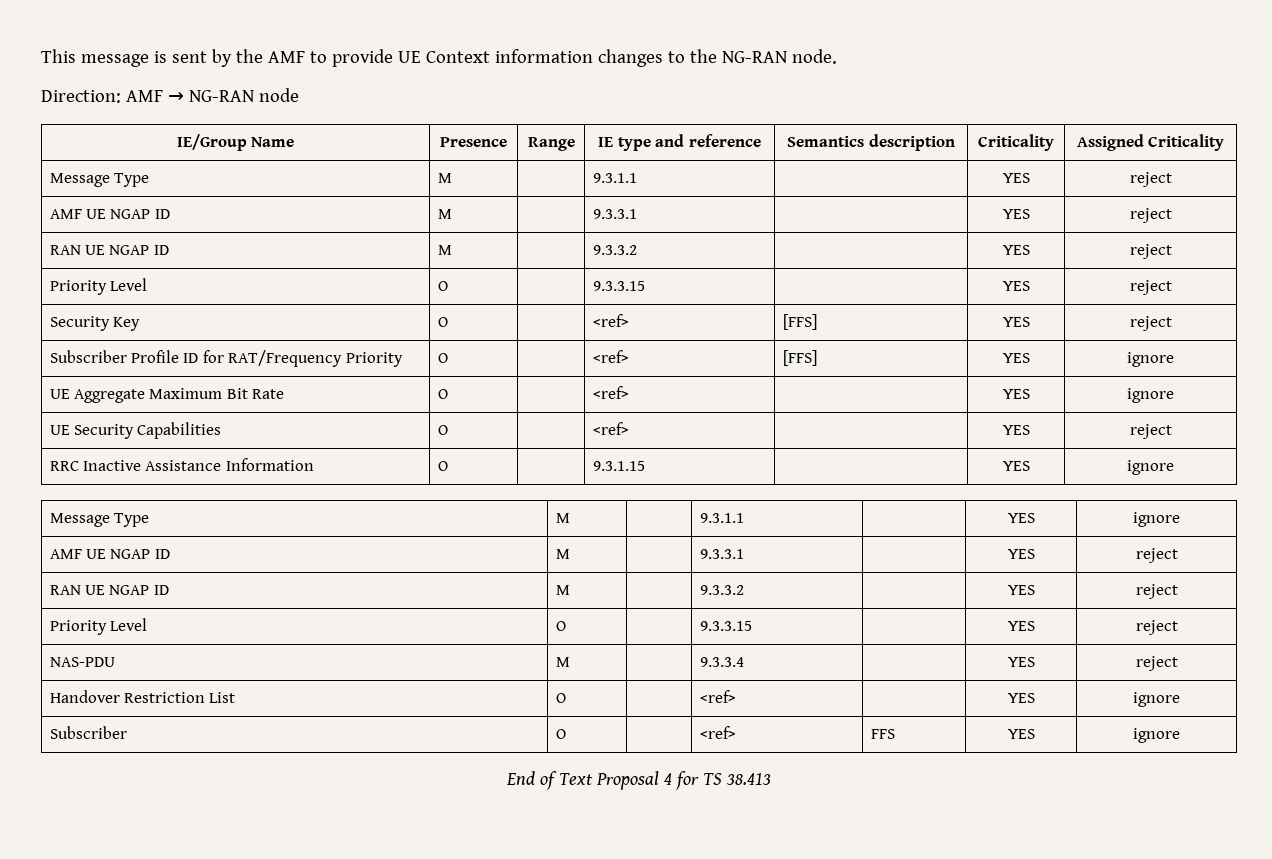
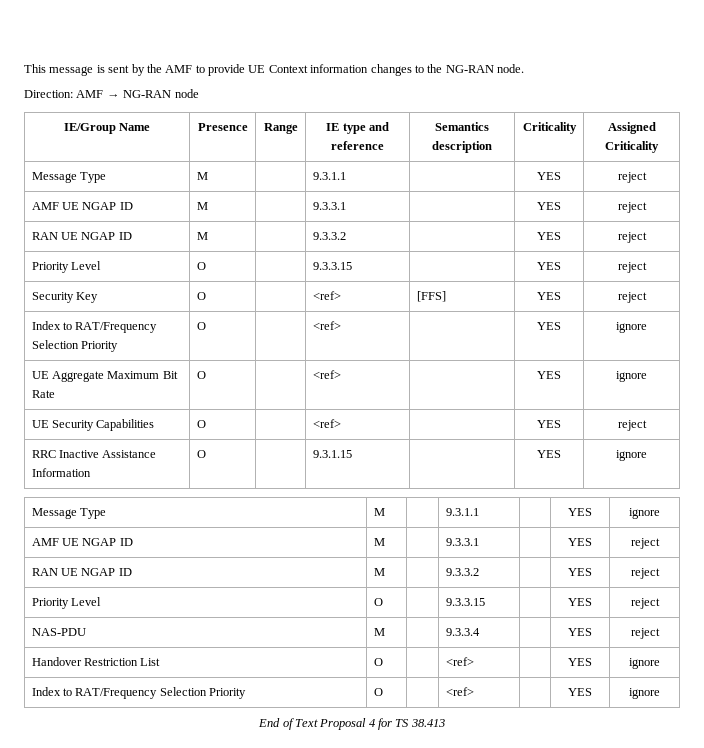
  Security Key | O | | <ref> | [FFS] | YES | reject
- Subscriber Profile ID for RAT/Frequency Priority | O | | <ref> | [FFS] | YES | ignore
+ Index to RAT/Frequency Selection Priority | O | | <ref> | | YES | ignore
  Handover Restriction List | O | | <ref> | | YES | ignore
- Subscriber | O | | <ref> | FFS | YES | ignore
+ Index to RAT/Frequency Selection Priority | O | | <ref> | | YES | ignore

